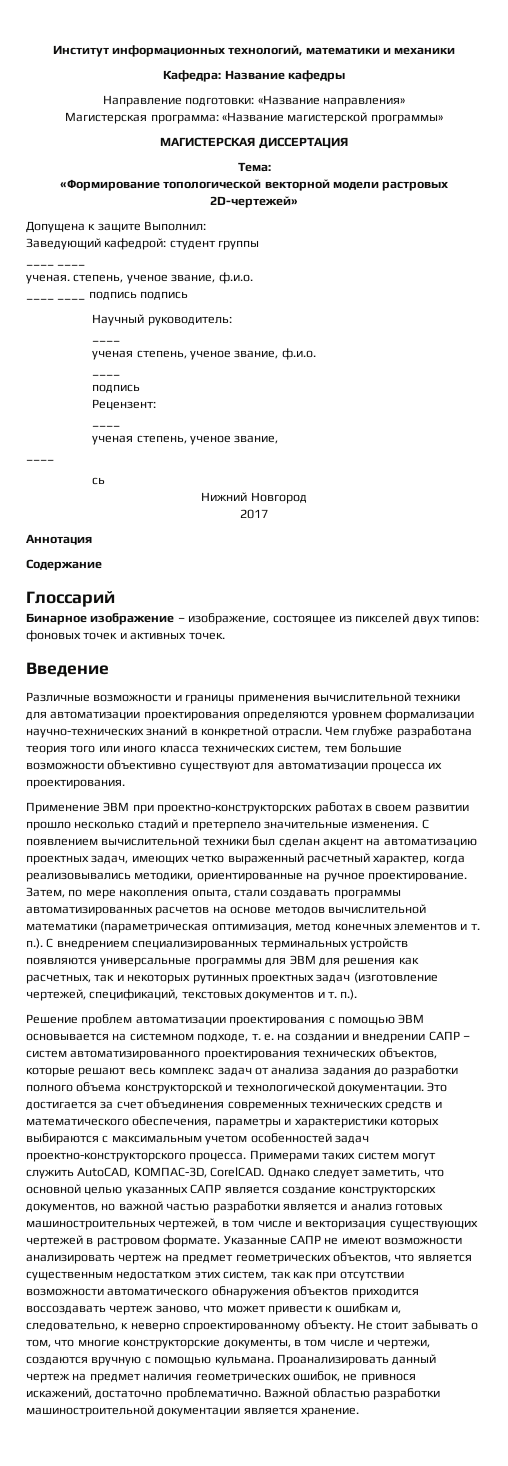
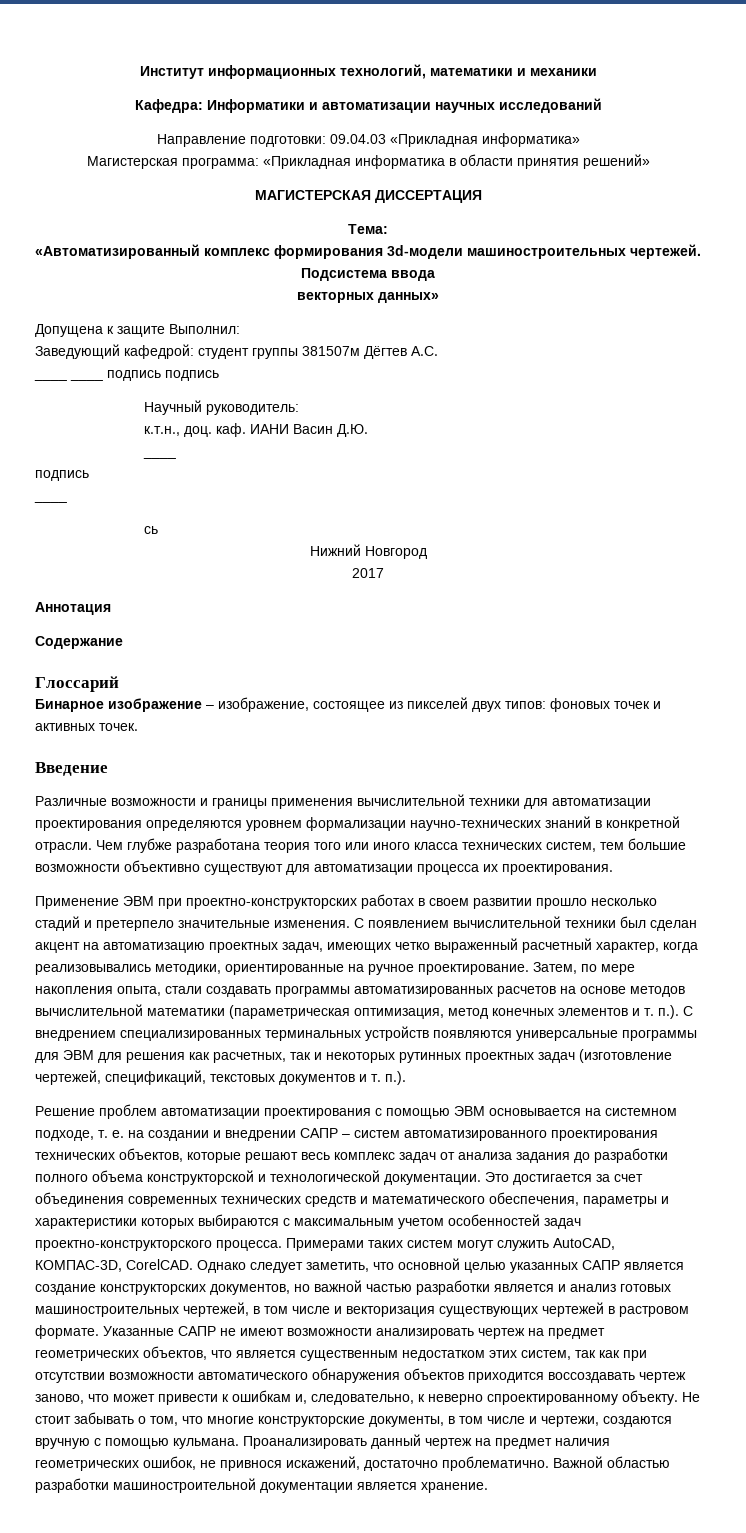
- Кафедра: Название кафедры
+ Кафедра: Информатики и автоматизации научных исследований
- Направление подготовки: «Название направления»
+ Направление подготовки: 09.04.03 «Прикладная информатика»
- Магистерская программа: «Название магистерской программы»
+ Магистерская программа: «Прикладная информатика в области принятия решений»
  МАГИСТЕРСКАЯ ДИССЕРТАЦИЯ
  Тема:
- «Формирование топологической векторной модели растровых 2D-чертежей»
+ «Автоматизированный комплекс формирования 3d-модели машиностроительных чертежей. Подсистема ввода
+ векторных данных»
- Заведующий кафедрой: студент группы
- ____ ____
- ученая. степень, ученое звание, ф.и.о.
+ Заведующий кафедрой: студент группы 381507м Дёгтев А.С.
  Научный руководитель:
- ____
- ученая степень, ученое звание, ф.и.о.
+ к.т.н., доц. каф. ИАНИ Васин Д.Ю.
  ____
  подпись
- Рецензент:
- ____
- ученая степень, ученое звание,

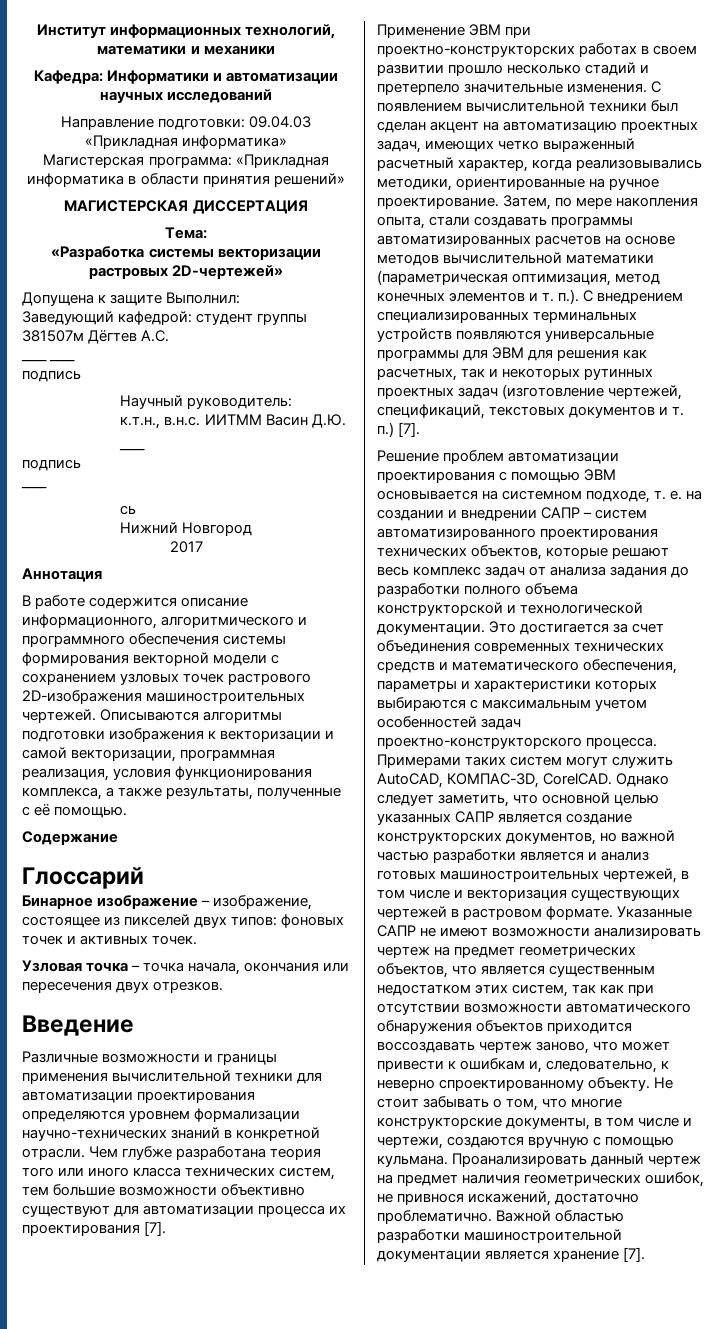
- «Автоматизированный комплекс формирования 3d-модели машиностроительных чертежей. Подсистема ввода
- векторных данных»
+ «Разработка системы векторизации растровых 2D-чертежей»
- ____ ____ подпись подпись
+ ____ ____
+ подпись
- к.т.н., доц. каф. ИАНИ Васин Д.Ю.
+ к.т.н., в.н.с. ИИТММ Васин Д.Ю.
+ В работе содержится описание информационного, алгоритмического и программного обеспечения системы формирования векторной модели с сохранением узловых точек растрового 2D-изображения машиностроительных чертежей. Описываются алгоритмы подготовки изображения к векторизации и самой векторизации, программная реализация, условия функционирования комплекса, а также результаты, полученные с её помощью.
+ Узловая точка – точка начала, окончания или пересечения двух отрезков.
- Чем глубже разработана теория того или иного класса технических систем, тем большие возможности объективно существуют для автоматизации процесса их проектирования.
+ Чем глубже разработана теория того или иного класса технических систем, тем большие возможности объективно существуют для автоматизации процесса их проектирования [7].
- Затем, по мере накопления опыта, стали создавать программы автоматизированных расчетов на основе методов вычислительной математики (параметрическая оптимизация, метод конечных элементов и т. п.). С внедрением специализированных терминальных устройств появляются универсальные программы для ЭВМ для решения как расчетных, так и некоторых рутинных проектных задач (изготовление чертежей, спецификаций, текстовых документов и т. п.).
+ Затем, по мере накопления опыта, стали создавать программы автоматизированных расчетов на основе методов вычислительной математики (параметрическая оптимизация, метод конечных элементов и т. п.). С внедрением специализированных терминальных устройств появляются универсальные программы для ЭВМ для решения как расчетных, так и некоторых рутинных проектных задач (изготовление чертежей, спецификаций, текстовых документов и т. п.) [7].
- Важной областью разработки машиностроительной документации является хранение.
+ Важной областью разработки машиностроительной документации является хранение [7].

